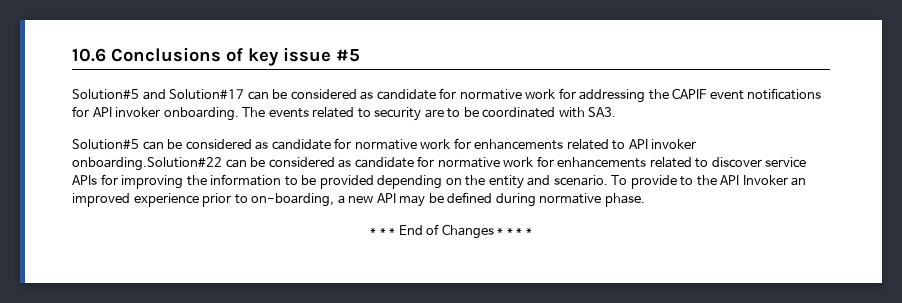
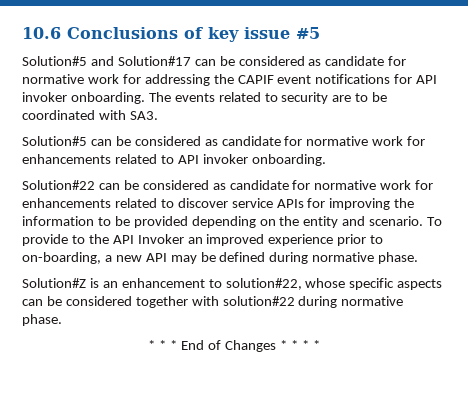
- Solution#5 can be considered as candidate for normative work for enhancements related to API invoker onboarding.Solution#22 can be considered as candidate for normative work for enhancements related to discover service APIs for improving the information to be provided depending on the entity and scenario.
+ Solution#5 can be considered as candidate for normative work for enhancements related to API invoker onboarding.
+ Solution#22 can be considered as candidate for normative work for enhancements related to discover service APIs for improving the information to be provided depending on the entity and scenario.
+ Solution#Z is an enhancement to solution#22, whose specific aspects can be considered together with solution#22 during normative phase.

